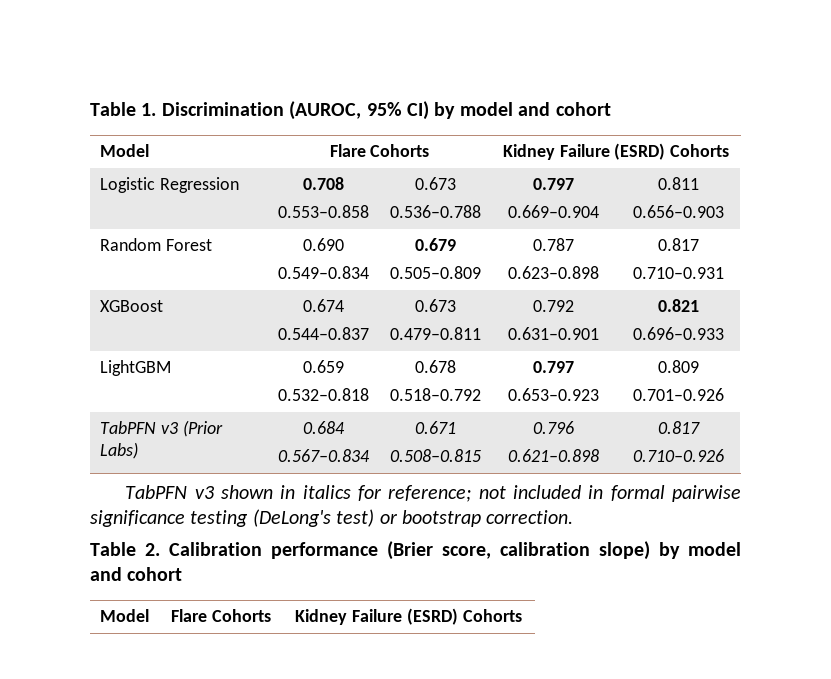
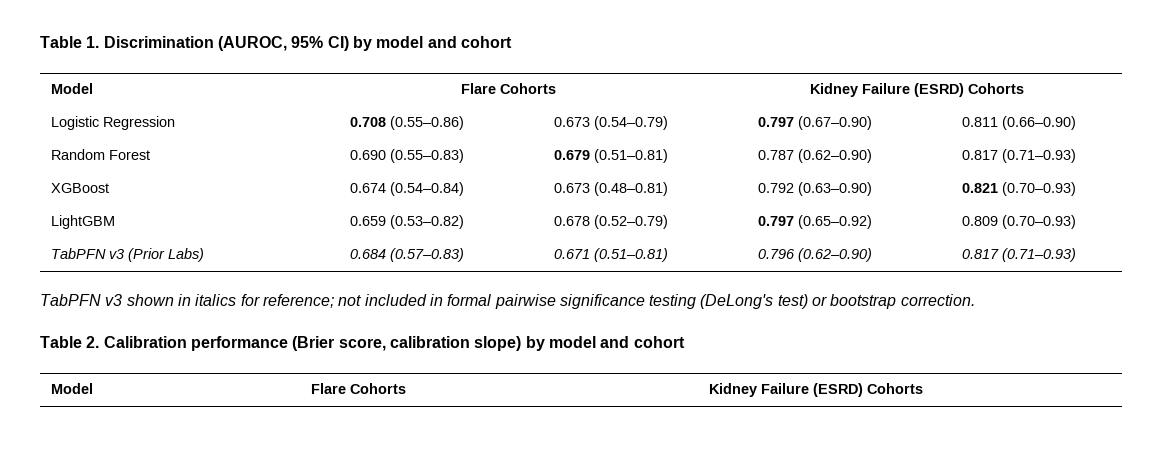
- Logistic Regression | 0.708
- 0.553–0.858 | 0.673
- 0.536–0.788 | 0.797
- 0.669–0.904 | 0.811
- 0.656–0.903
+ Logistic Regression | 0.708 (0.55–0.86) | 0.673 (0.54–0.79) | 0.797 (0.67–0.90) | 0.811 (0.66–0.90)
- Random Forest | 0.690
- 0.549–0.834 | 0.679
- 0.505–0.809 | 0.787
- 0.623–0.898 | 0.817
- 0.710–0.931
+ Random Forest | 0.690 (0.55–0.83) | 0.679 (0.51–0.81) | 0.787 (0.62–0.90) | 0.817 (0.71–0.93)
- XGBoost | 0.674
- 0.544–0.837 | 0.673
- 0.479–0.811 | 0.792
- 0.631–0.901 | 0.821
- 0.696–0.933
+ XGBoost | 0.674 (0.54–0.84) | 0.673 (0.48–0.81) | 0.792 (0.63–0.90) | 0.821 (0.70–0.93)
- LightGBM | 0.659
- 0.532–0.818 | 0.678
- 0.518–0.792 | 0.797
- 0.653–0.923 | 0.809
- 0.701–0.926
+ LightGBM | 0.659 (0.53–0.82) | 0.678 (0.52–0.79) | 0.797 (0.65–0.92) | 0.809 (0.70–0.93)
- TabPFN v3 (Prior Labs) | 0.684
- 0.567–0.834 | 0.671
- 0.508–0.815 | 0.796
- 0.621–0.898 | 0.817
- 0.710–0.926
+ TabPFN v3 (Prior Labs) | 0.684 (0.57–0.83) | 0.671 (0.51–0.81) | 0.796 (0.62–0.90) | 0.817 (0.71–0.93)

